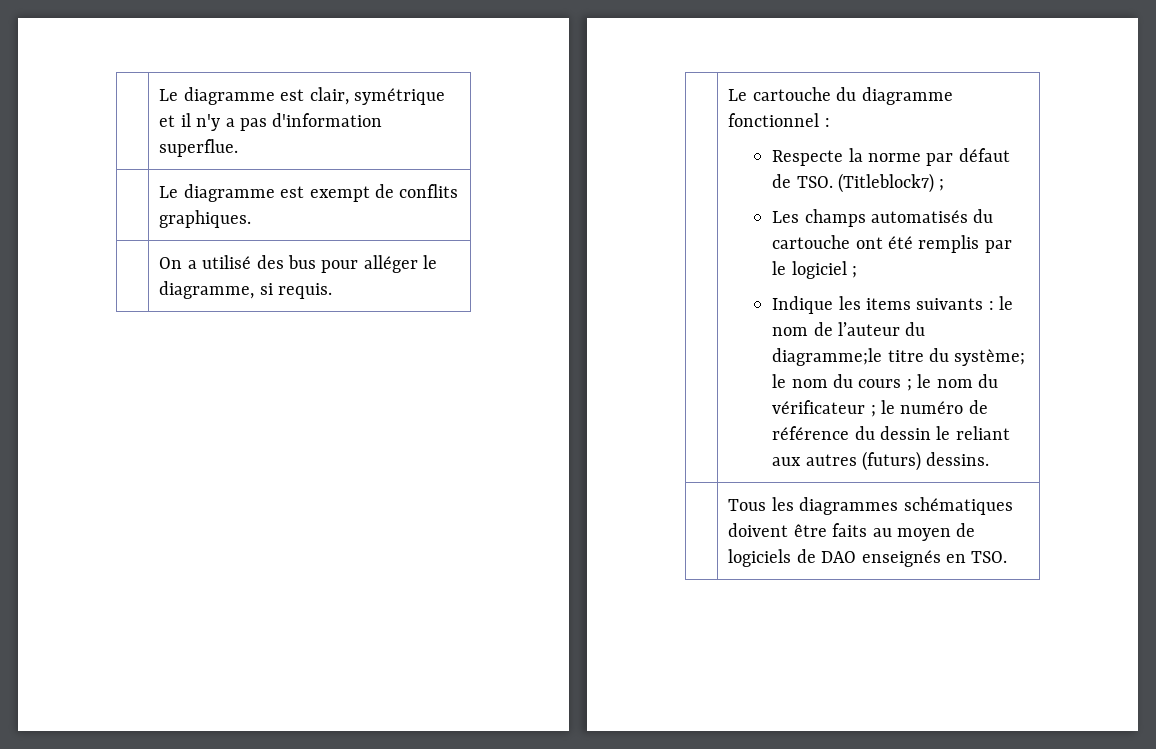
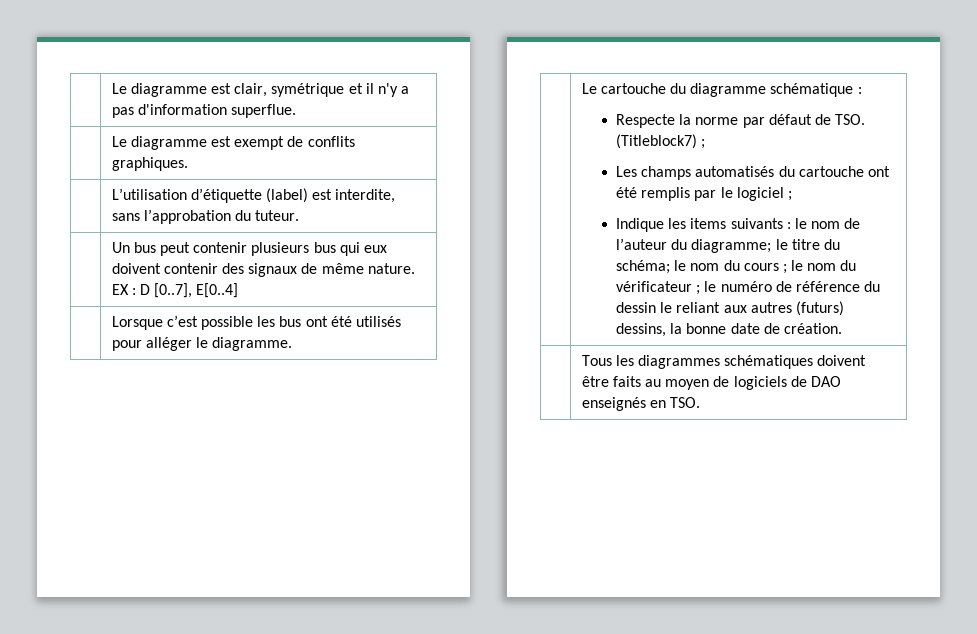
- | On a utilisé des bus pour alléger le diagramme, si requis.
+ | L’utilisation d’étiquette (label) est interdite, sans l’approbation du tuteur.
+ | Un bus peut contenir plusieurs bus qui eux doivent contenir des signaux de même nature. EX : D [0..7], E[0..4]
+ | Lorsque c’est possible les bus ont été utilisés pour alléger le diagramme.
- Le cartouche du diagramme fonctionnel :
+ Le cartouche du diagramme schématique :
- Indique les items suivants : le nom de l’auteur du diagramme;le titre du système; le nom du cours ; le nom du vérificateur ; le numéro de référence du dessin le reliant aux autres (futurs) dessins.
+ Indique les items suivants : le nom de l’auteur du diagramme; le titre du schéma; le nom du cours ; le nom du vérificateur ; le numéro de référence du dessin le reliant aux autres (futurs) dessins, la bonne date de création.

